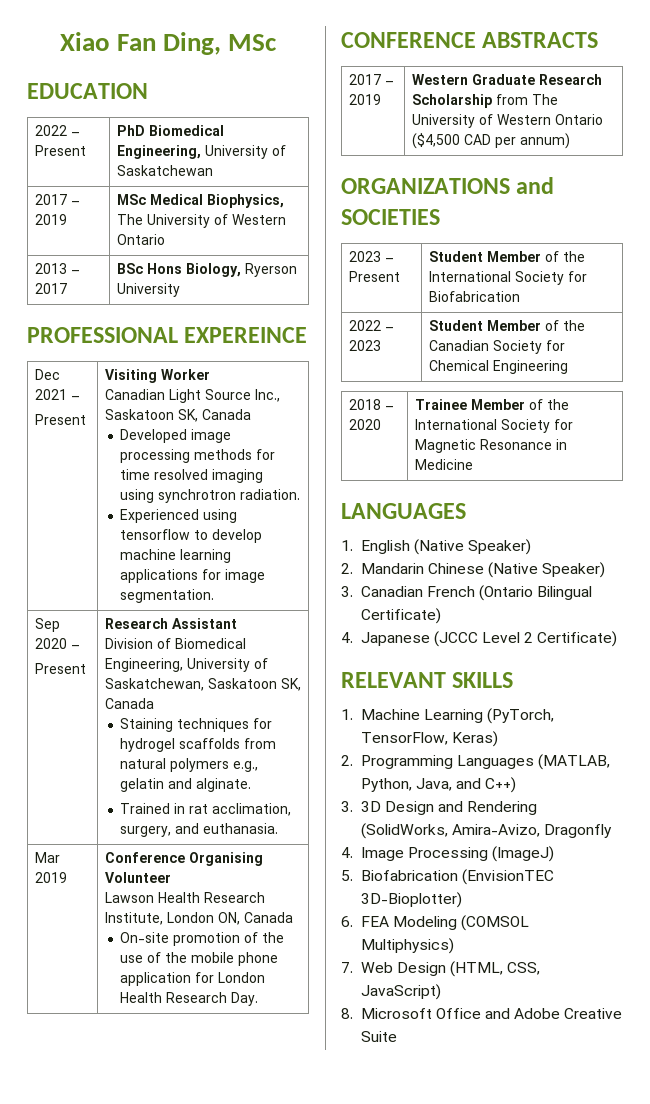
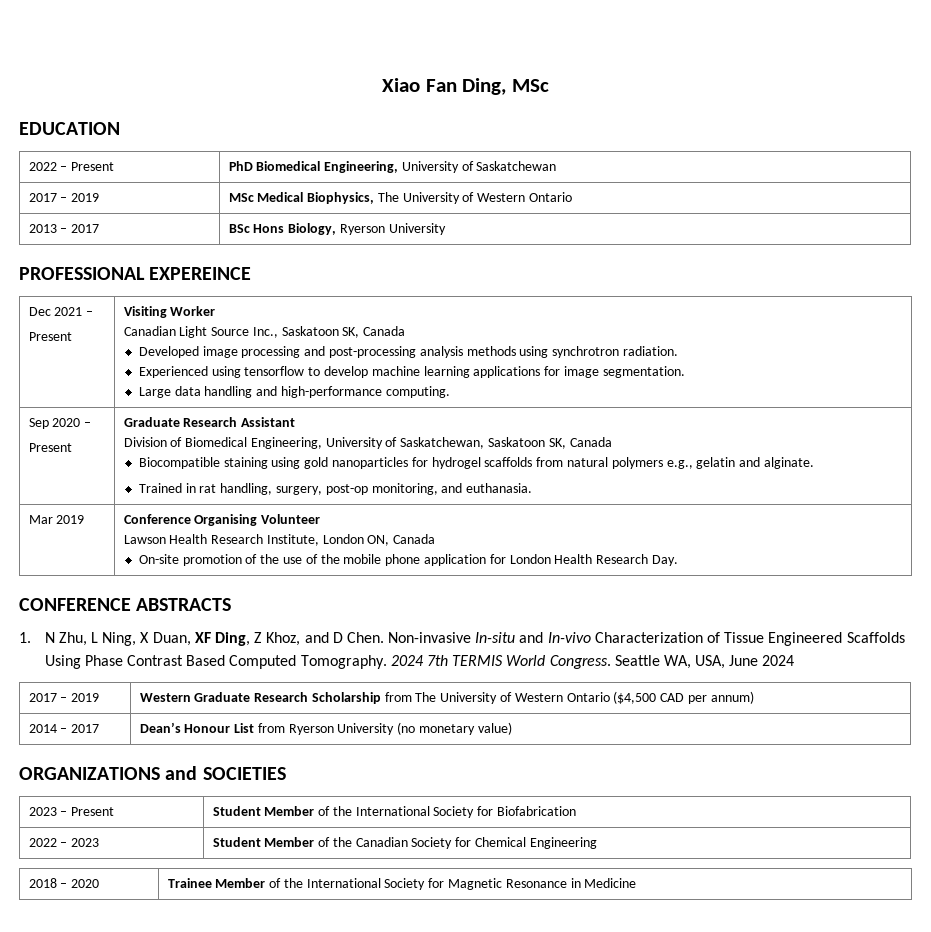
  Dec 2021 –
  Present | Visiting Worker
  Canadian Light Source Inc., Saskatoon SK, Canada
- Developed image processing methods for time resolved imaging using synchrotron radiation.
+ Developed image processing and post-processing analysis methods using synchrotron radiation.
  Experienced using tensorflow to develop machine learning applications for image segmentation.
+ Large data handling and high-performance computing.
- Research Assistant
+ Graduate Research Assistant
- Staining techniques for hydrogel scaffolds from natural polymers e.g., gelatin and alginate.
+ Biocompatible staining using gold nanoparticles for hydrogel scaffolds from natural polymers e.g., gelatin and alginate.
- Trained in rat acclimation, surgery, and euthanasia.
+ Trained in rat handling, surgery, post-op monitoring, and euthanasia.
+ 1. N Zhu, L Ning, X Duan, XF Ding, Z Khoz, and D Chen. Non-invasive In-situ and In-vivo Characterization of Tissue Engineered Scaffolds Using Phase Contrast Based Computed Tomography. 2024 7th TERMIS World Congress. Seattle WA, USA, June 2024
+ 2014 – 2017 | Dean’s Honour List from Ryerson University (no monetary value)
- LANGUAGES
- 1. English (Native Speaker)
- 2. Mandarin Chinese (Native Speaker)
- 3. Canadian French (Ontario Bilingual Certificate)
- 4. Japanese (JCCC Level 2 Certificate)
- RELEVANT SKILLS
- 1. Machine Learning (PyTorch, TensorFlow, Keras)
- 2. Programming Languages (MATLAB, Python, Java, and C++)
- 3. 3D Design and Rendering (SolidWorks, Amira-Avizo, Dragonfly
- 4. Image Processing (ImageJ)
- 5. Biofabrication (EnvisionTEC 3D-Bioplotter)
- 6. FEA Modeling (COMSOL Multiphysics)
- 7. Web Design (HTML, CSS, JavaScript)
- 8. Microsoft Office and Adobe Creative Suite

